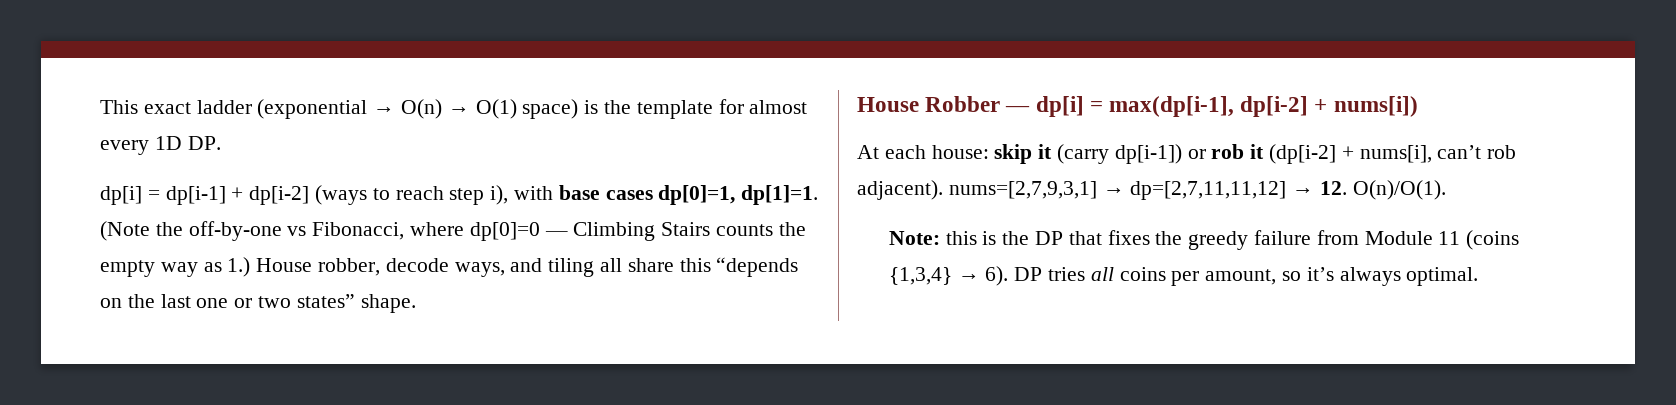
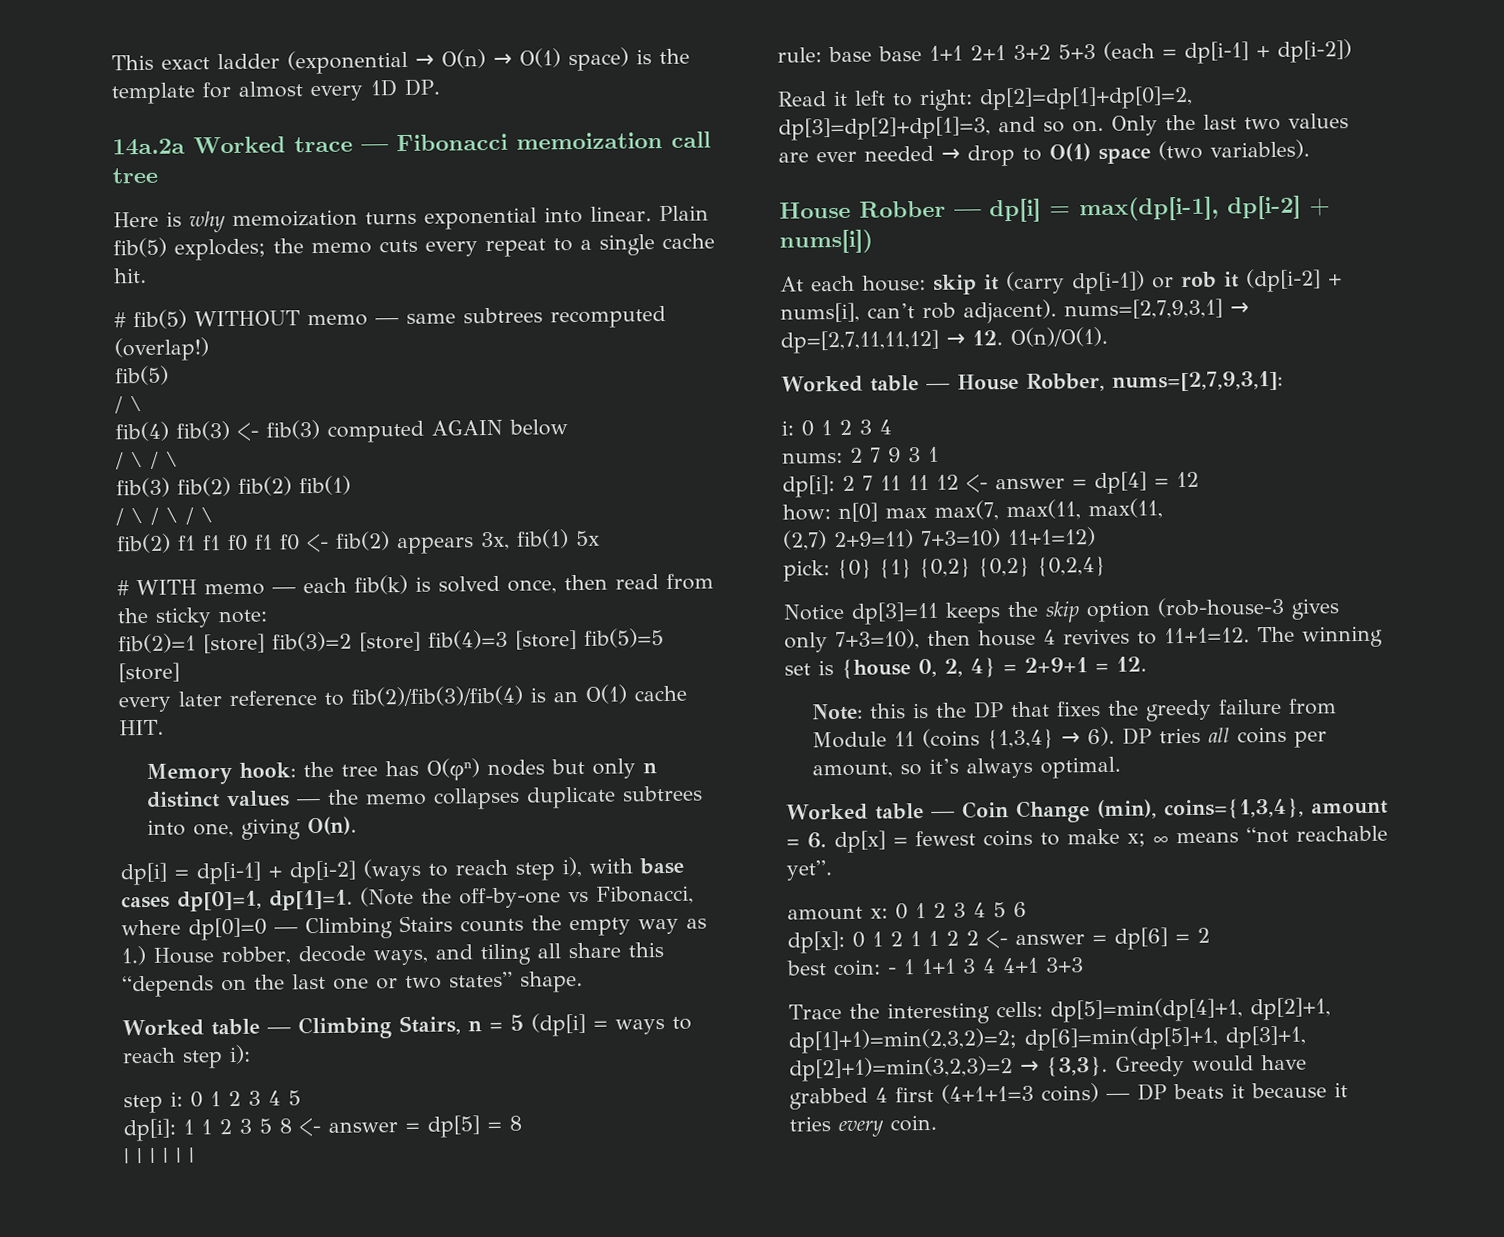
+ 14a.2a Worked trace — Fibonacci memoization call tree
+ Here is why memoization turns exponential into linear. Plain fib(5) explodes; the memo cuts every repeat to a single cache hit.
+ # fib(5) WITHOUT memo — same subtrees recomputed (overlap!)
+ fib(5)
+ / \
+ fib(4) fib(3) <- fib(3) computed AGAIN below
+ / \ / \
+ fib(3) fib(2) fib(2) fib(1)
+ / \ / \ / \
+ fib(2) f1 f1 f0 f1 f0 <- fib(2) appears 3x, fib(1) 5x
+ # WITH memo — each fib(k) is solved once, then read from the sticky note:
+ fib(2)=1 [store] fib(3)=2 [store] fib(4)=3 [store] fib(5)=5 [store]
+ every later reference to fib(2)/fib(3)/fib(4) is an O(1) cache HIT.
+ Memory hook: the tree has O(φⁿ) nodes but only n distinct values — the memo collapses duplicate subtrees into one, giving O(n).
+ Worked table — Climbing Stairs, n = 5 (dp[i] = ways to reach step i):
+ step i: 0 1 2 3 4 5
+ dp[i]: 1 1 2 3 5 8 <- answer = dp[5] = 8
+ | | | | | |
+ rule: base base 1+1 2+1 3+2 5+3 (each = dp[i-1] + dp[i-2])
+ Read it left to right: dp[2]=dp[1]+dp[0]=2, dp[3]=dp[2]+dp[1]=3, and so on. Only the last two values are ever needed → drop to O(1) space (two variables).
+ Worked table — House Robber, nums=[2,7,9,3,1]:
+ i: 0 1 2 3 4
+ nums: 2 7 9 3 1
+ dp[i]: 2 7 11 11 12 <- answer = dp[4] = 12
+ how: n[0] max max(7, max(11, max(11,
+ (2,7) 2+9=11) 7+3=10) 11+1=12)
+ pick: {0} {1} {0,2} {0,2} {0,2,4}
+ Notice dp[3]=11 keeps the skip option (rob-house-3 gives only 7+3=10), then house 4 revives to 11+1=12. The winning set is {house 0, 2, 4} = 2+9+1 = 12.
+ Worked table — Coin Change (min), coins={1,3,4}, amount = 6. dp[x] = fewest coins to make x; ∞ means “not reachable yet”.
+ amount x: 0 1 2 3 4 5 6
+ dp[x]: 0 1 2 1 1 2 2 <- answer = dp[6] = 2
+ best coin: - 1 1+1 3 4 4+1 3+3
+ Trace the interesting cells: dp[5]=min(dp[4]+1, dp[2]+1, dp[1]+1)=min(2,3,2)=2; dp[6]=min(dp[5]+1, dp[3]+1, dp[2]+1)=min(3,2,3)=2 → {3,3}. Greedy would have grabbed 4 first (4+1+1=3 coins) — DP beats it because it tries every coin.

